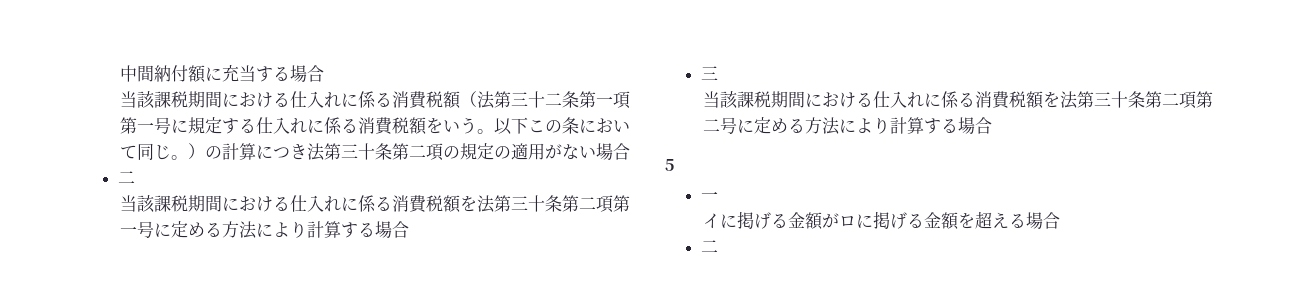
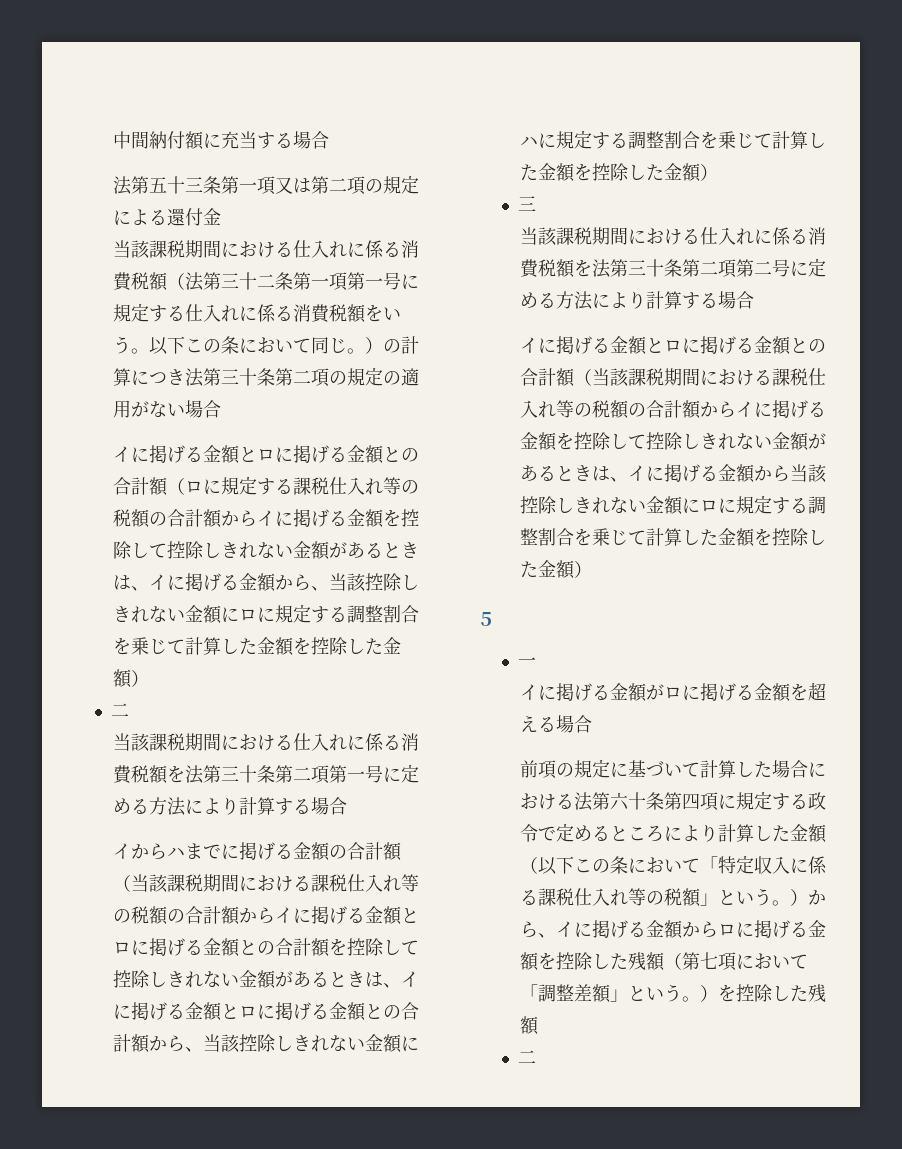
+ 法第五十三条第一項又は第二項の規定による還付金
+ イに掲げる金額とロに掲げる金額との合計額（ロに規定する課税仕入れ等の税額の合計額からイに掲げる金額を控除して控除しきれない金額があるときは、イに掲げる金額から、当該控除しきれない金額にロに規定する調整割合を乗じて計算した金額を控除した金額）
+ イからハまでに掲げる金額の合計額（当該課税期間における課税仕入れ等の税額の合計額からイに掲げる金額とロに掲げる金額との合計額を控除して控除しきれない金額があるときは、イに掲げる金額とロに掲げる金額との合計額から、当該控除しきれない金額にハに規定する調整割合を乗じて計算した金額を控除した金額）
+ イに掲げる金額とロに掲げる金額との合計額（当該課税期間における課税仕入れ等の税額の合計額からイに掲げる金額を控除して控除しきれない金額があるときは、イに掲げる金額から当該控除しきれない金額にロに規定する調整割合を乗じて計算した金額を控除した金額）
+ 前項の規定に基づいて計算した場合における法第六十条第四項に規定する政令で定めるところにより計算した金額（以下この条において「特定収入に係る課税仕入れ等の税額」という。）から、イに掲げる金額からロに掲げる金額を控除した残額（第七項において「調整差額」という。）を控除した残額

